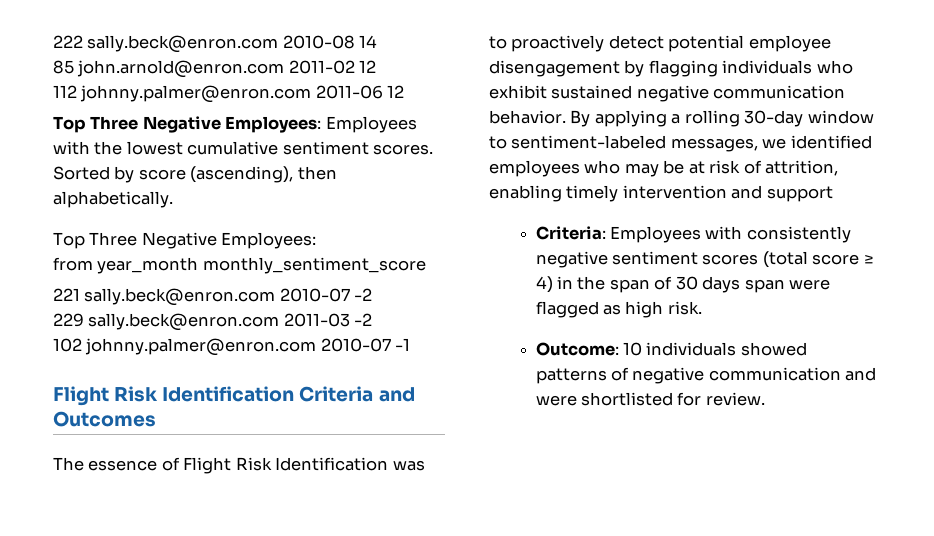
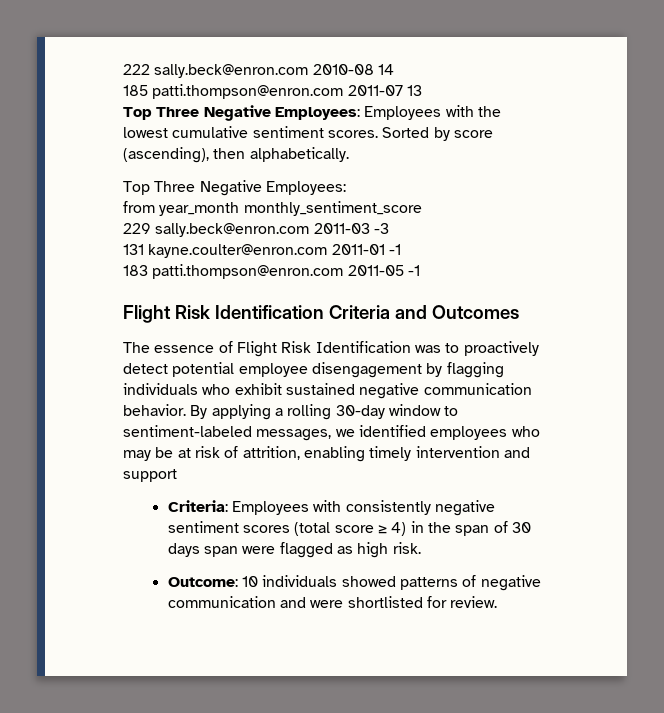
- 85 john.arnold@enron.com 2011-02 12
- 112 johnny.palmer@enron.com 2011-06 12
+ 185 patti.thompson@enron.com 2011-07 13
- 221 sally.beck@enron.com 2010-07 -2
- 229 sally.beck@enron.com 2011-03 -2
- 102 johnny.palmer@enron.com 2010-07 -1
+ 229 sally.beck@enron.com 2011-03 -3
+ 131 kayne.coulter@enron.com 2011-01 -1
+ 183 patti.thompson@enron.com 2011-05 -1

